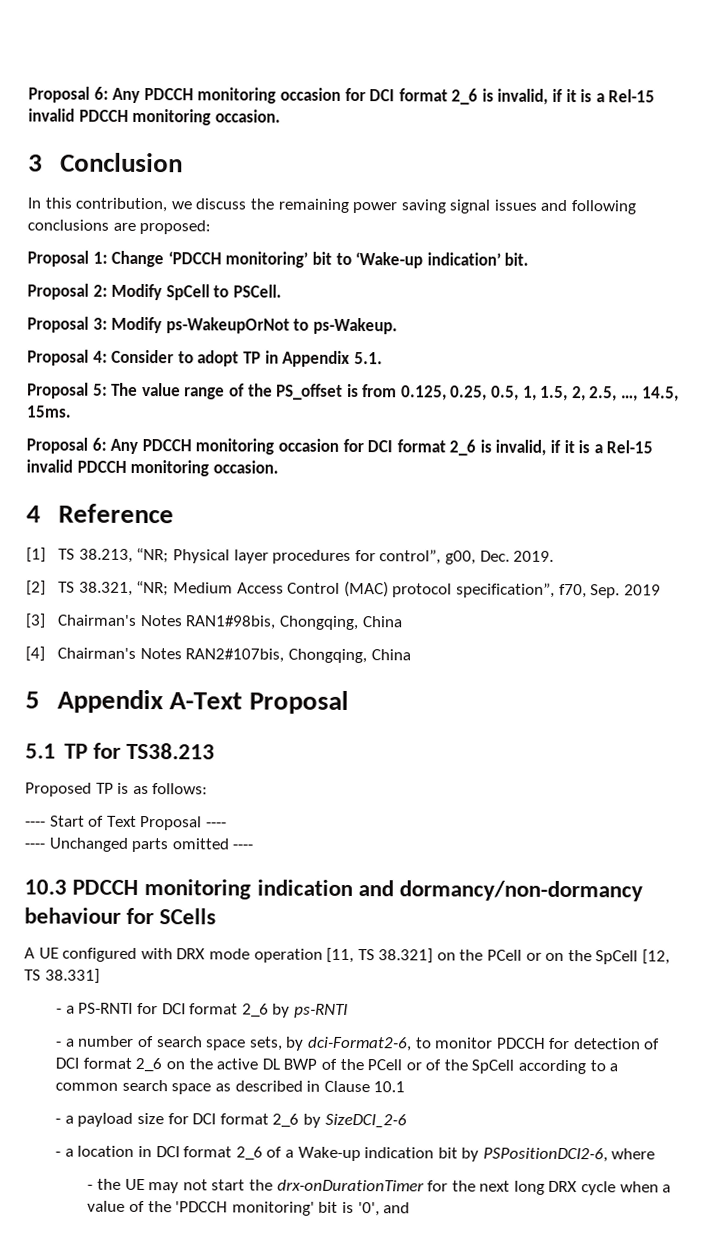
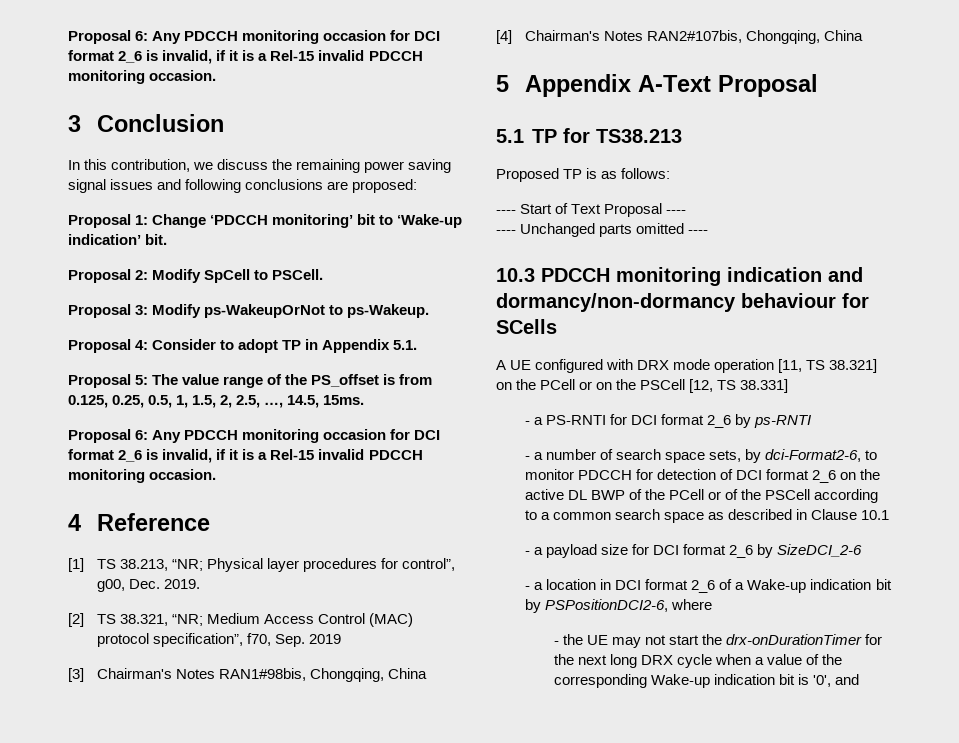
- A UE configured with DRX mode operation [11, TS 38.321] on the PCell or on the SpCell [12, TS 38.331]
+ A UE configured with DRX mode operation [11, TS 38.321] on the PCell or on the PSCell [12, TS 38.331]
- - a number of search space sets, by dci-Format2-6, to monitor PDCCH for detection of DCI format 2_6 on the active DL BWP of the PCell or of the SpCell according to a common search space as described in Clause 10.1
+ - a number of search space sets, by dci-Format2-6, to monitor PDCCH for detection of DCI format 2_6 on the active DL BWP of the PCell or of the PSCell according to a common search space as described in Clause 10.1
- - the UE may not start the drx-onDurationTimer for the next long DRX cycle when a value of the 'PDCCH monitoring' bit is '0', and
+ - the UE may not start the drx-onDurationTimer for the next long DRX cycle when a value of the corresponding Wake-up indication bit is '0', and

